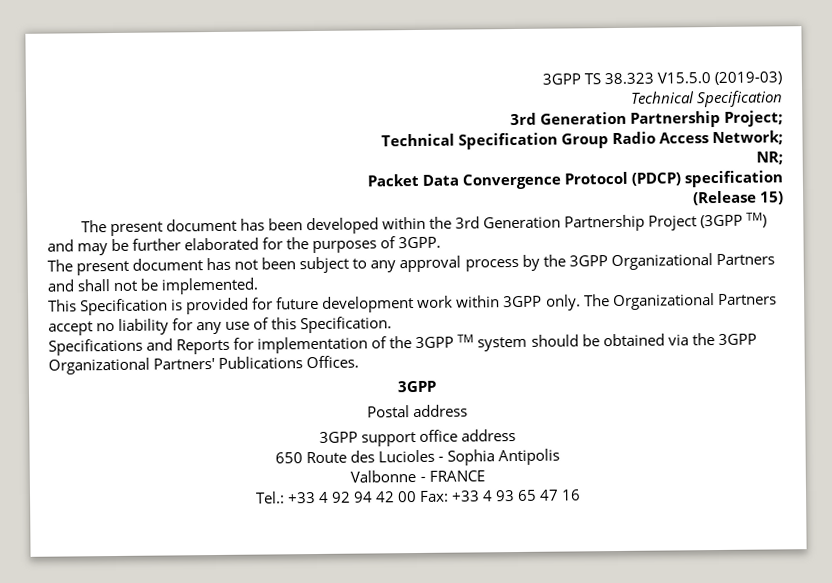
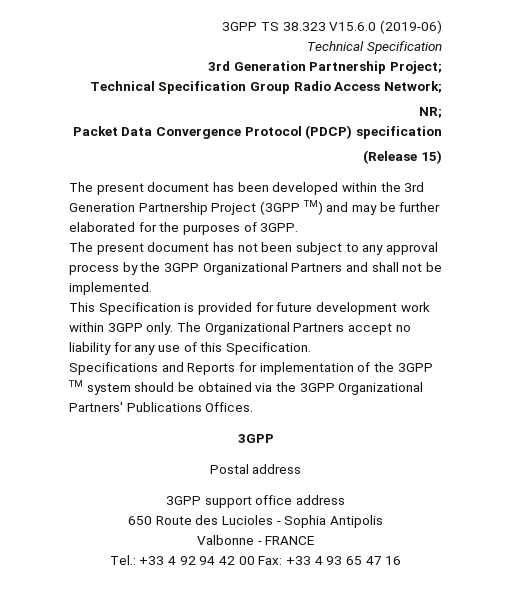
- 3GPP TS 38.323 V15.5.0 (2019-03)
+ 3GPP TS 38.323 V15.6.0 (2019-06)

